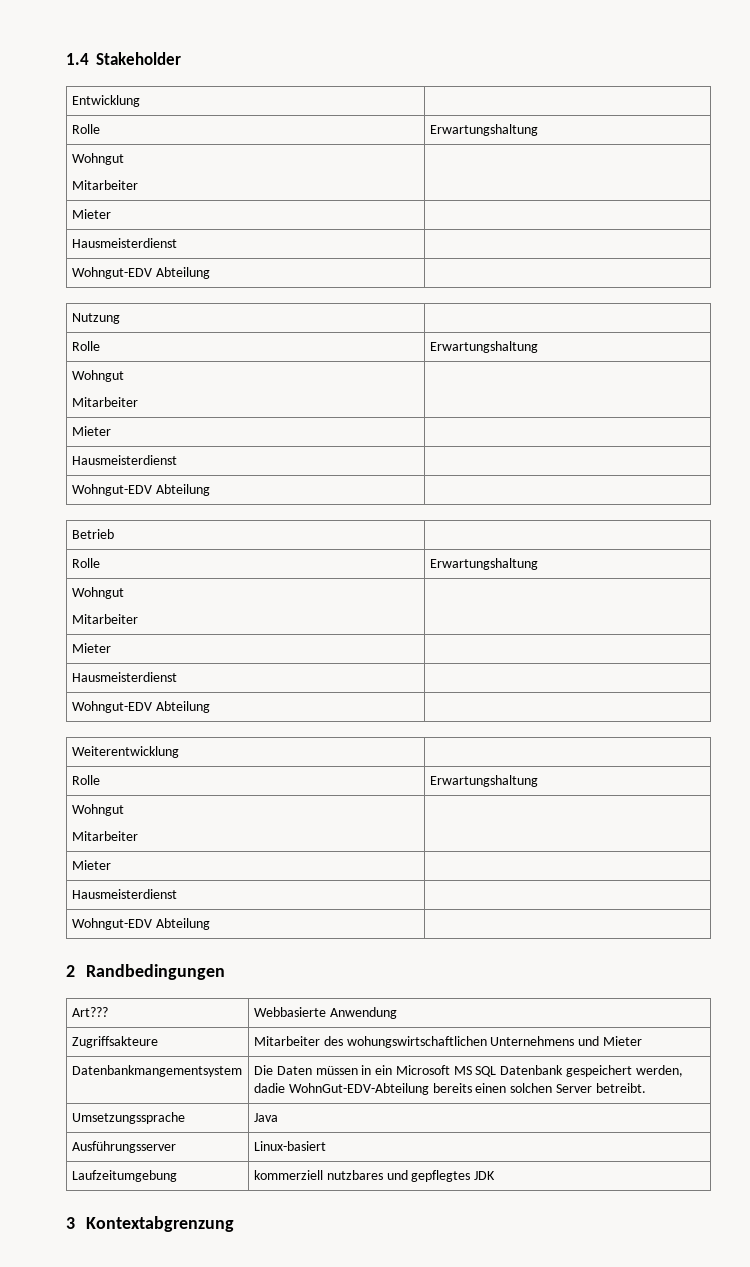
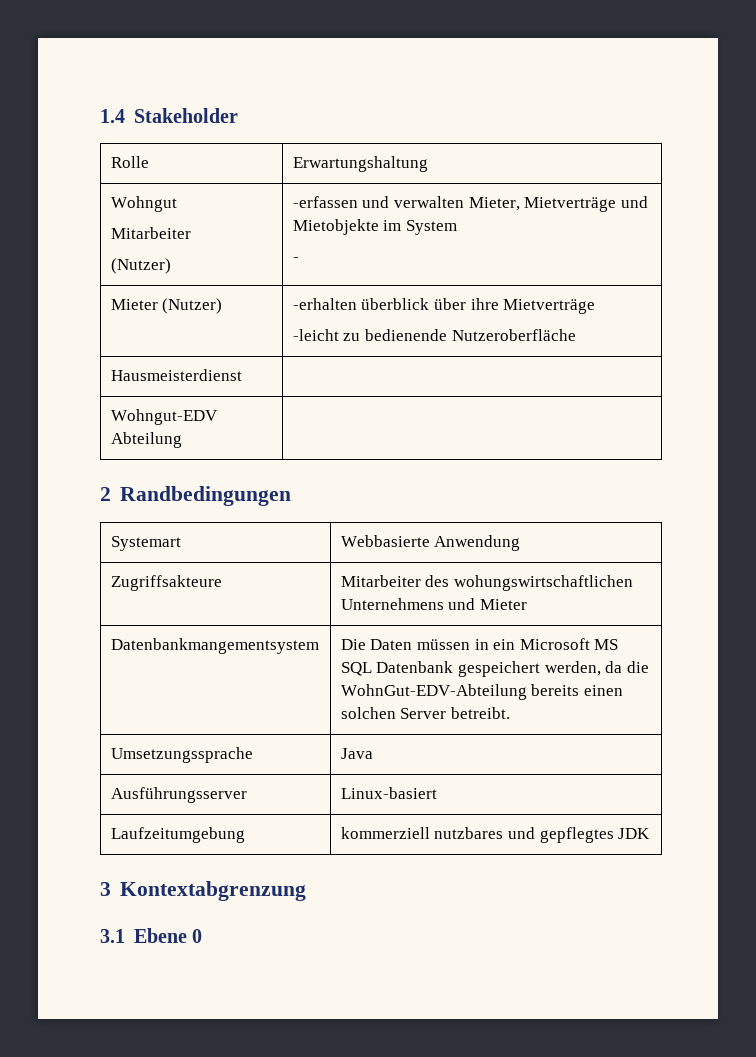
- Entwicklung |
  Rolle | Erwartungshaltung
  Wohngut
- Mitarbeiter |
- Mieter |
- Hausmeisterdienst |
- Wohngut-EDV Abteilung |
- Nutzung |
- Rolle | Erwartungshaltung
- Wohngut
- Mitarbeiter |
- Mieter |
- Hausmeisterdienst |
- Wohngut-EDV Abteilung |
- Betrieb |
- Rolle | Erwartungshaltung
- Wohngut
- Mitarbeiter |
- Mieter |
- Hausmeisterdienst |
- Wohngut-EDV Abteilung |
- Weiterentwicklung |
- Rolle | Erwartungshaltung
- Wohngut
- Mitarbeiter |
- Mieter |
+ Mitarbeiter
+ (Nutzer) | -erfassen und verwalten Mieter, Mietverträge und Mietobjekte im System
+ -
+ Mieter (Nutzer) | -erhalten überblick über ihre Mietverträge
+ -leicht zu bedienende Nutzeroberfläche
- Art??? | Webbasierte Anwendung
+ Systemart | Webbasierte Anwendung
- Datenbankmangementsystem | Die Daten müssen in ein Microsoft MS SQL Datenbank gespeichert werden, dadie WohnGut-EDV-Abteilung bereits einen solchen Server betreibt.
+ Datenbankmangementsystem | Die Daten müssen in ein Microsoft MS SQL Datenbank gespeichert werden, da die WohnGut-EDV-Abteilung bereits einen solchen Server betreibt.
+ 3.1 Ebene 0

